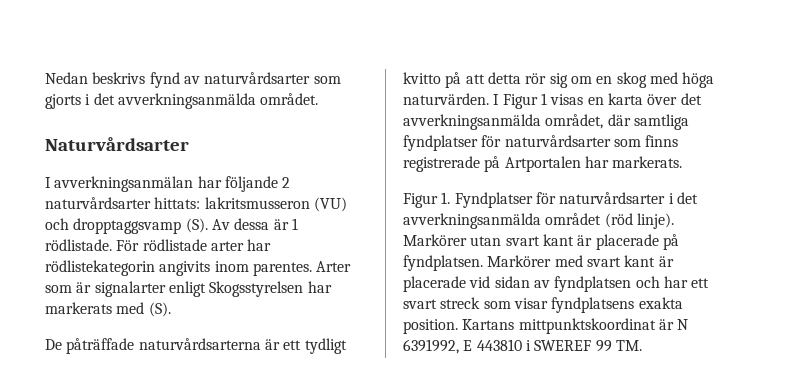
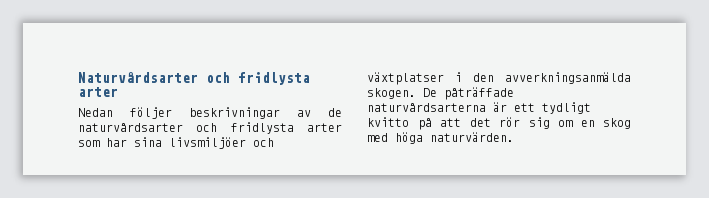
- Nedan beskrivs fynd av naturvårdsarter som gjorts i det avverkningsanmälda området.
- Naturvårdsarter
- I avverkningsanmälan har följande 2 naturvårdsarter hittats: lakritsmusseron (VU) och dropptaggsvamp (S). Av dessa är 1 rödlistade. För rödlistade arter har rödlistekategorin angivits inom parentes. Arter som är signalarter enligt Skogsstyrelsen har markerats med (S).
- De påträffade naturvårdsarterna är ett tydligt kvitto på att detta rör sig om en skog med höga naturvärden. I Figur 1 visas en karta över det avverkningsanmälda området, där samtliga fyndplatser för naturvårdsarter som finns registrerade på Artportalen har markerats.
- Figur 1. Fyndplatser för naturvårdsarter i det avverkningsanmälda området (röd linje). Markörer utan svart kant är placerade på fyndplatsen. Markörer med svart kant är placerade vid sidan av fyndplatsen och har ett svart streck som visar fyndplatsens exakta position. Kartans mittpunktskoordinat är N 6391992, E 443810 i SWEREF 99 TM.
+ Naturvårdsarter och fridlysta arter
+ Nedan följer beskrivningar av de naturvårdsarter och fridlysta arter som har sina livsmiljöer och växtplatser i den avverkningsanmälda skogen. De påträffade naturvårdsarterna är ett tydligt kvitto på att det rör sig om en skog med höga naturvärden.

